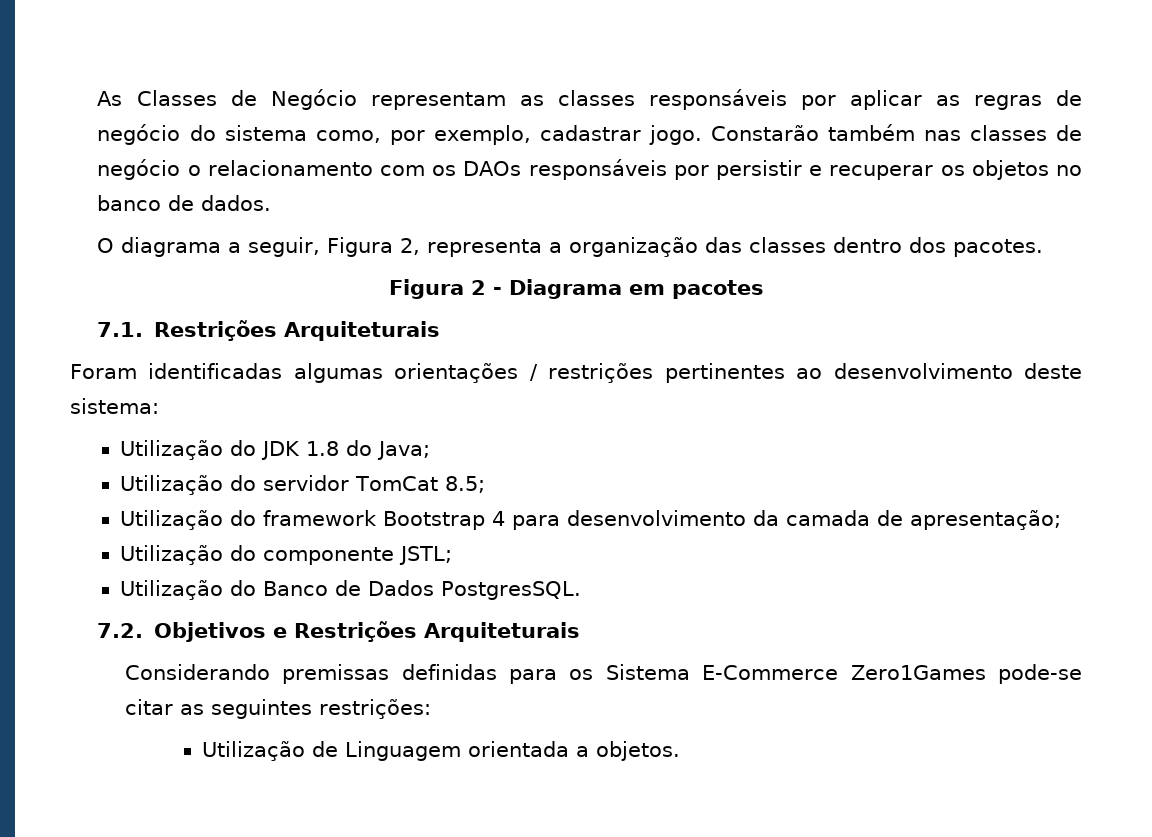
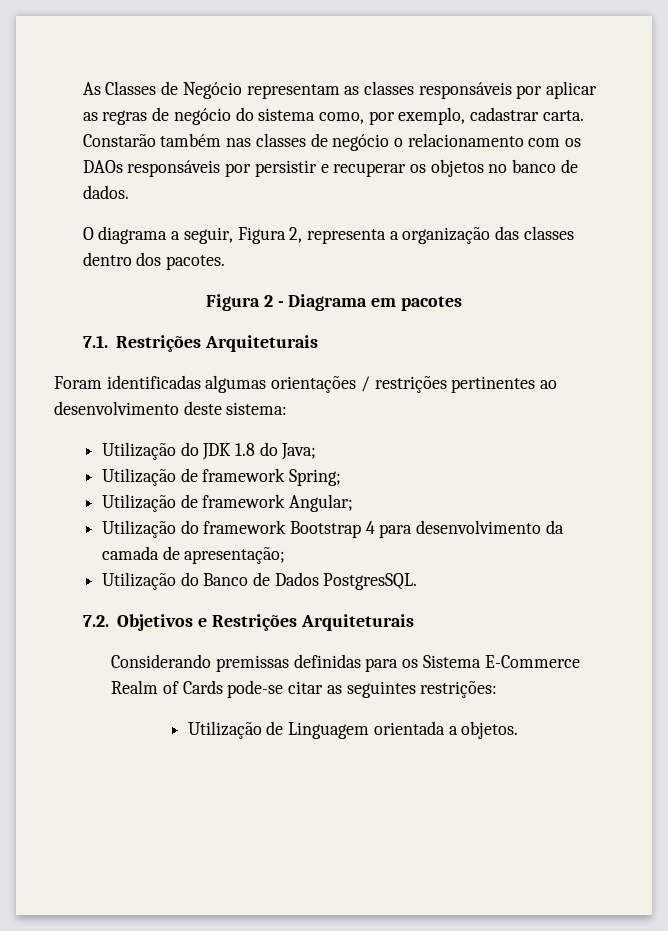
- As Classes de Negócio representam as classes responsáveis por aplicar as regras de negócio do sistema como, por exemplo, cadastrar jogo.
+ As Classes de Negócio representam as classes responsáveis por aplicar as regras de negócio do sistema como, por exemplo, cadastrar carta.
- Utilização do servidor TomCat 8.5;
+ Utilização de framework Spring;
+ Utilização de framework Angular;
- Utilização do componente JSTL;
- Considerando premissas definidas para os Sistema E-Commerce Zero1Games pode-se citar as seguintes restrições:
+ Considerando premissas definidas para os Sistema E-Commerce Realm of Cards pode-se citar as seguintes restrições:

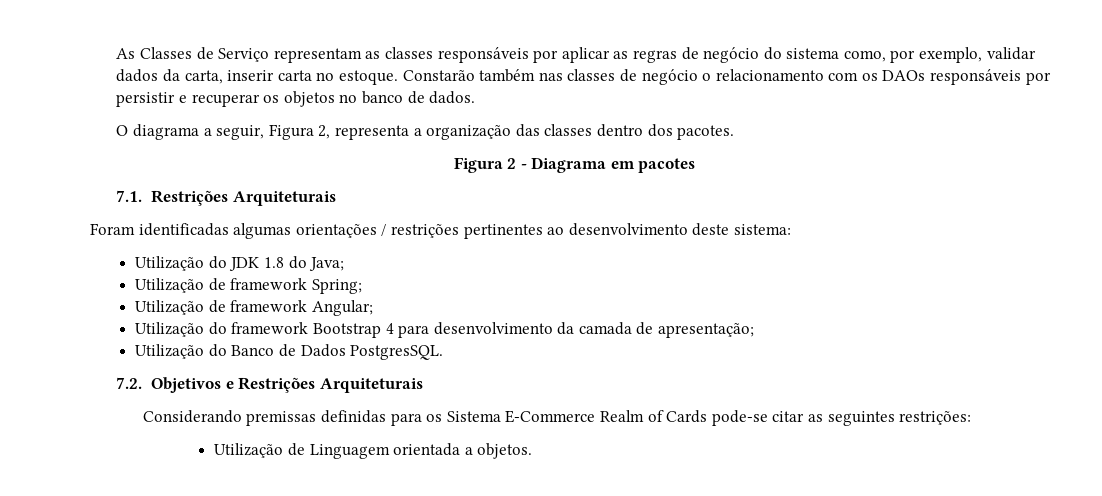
- As Classes de Negócio representam as classes responsáveis por aplicar as regras de negócio do sistema como, por exemplo, cadastrar carta.
+ As Classes de Serviço representam as classes responsáveis por aplicar as regras de negócio do sistema como, por exemplo, validar dados da carta, inserir carta no estoque.

